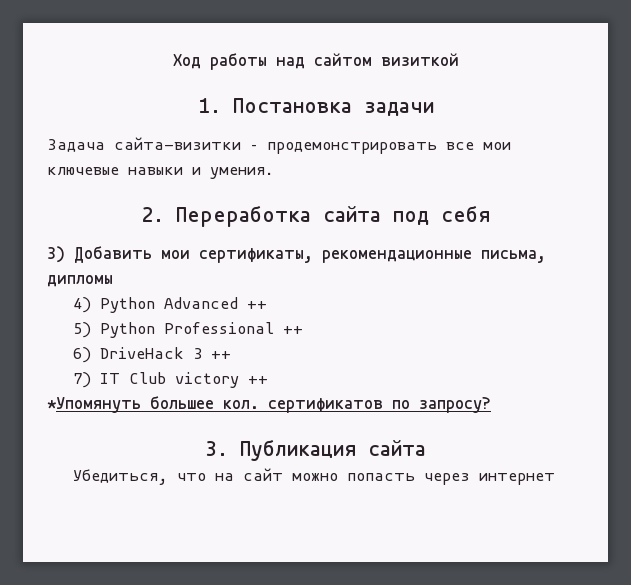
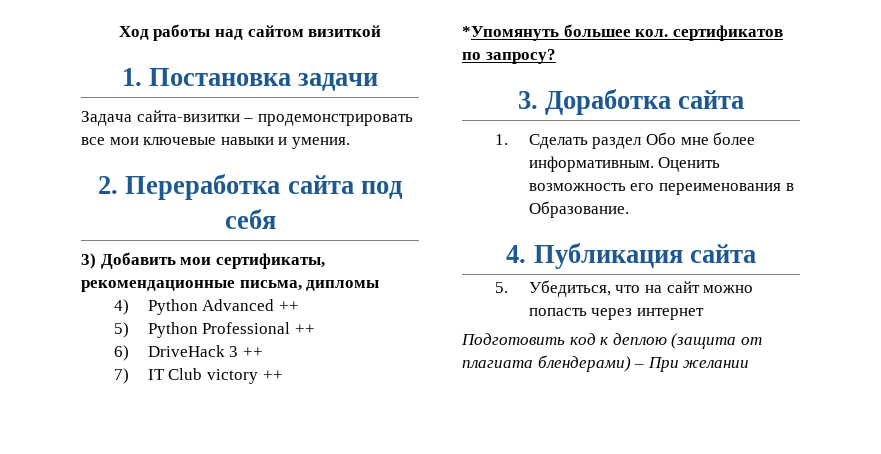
- 3. Публикация сайта
+ 3. Доработка сайта
+ 1. Сделать раздел Обо мне более информативным. Оценить возможность его переименования в Образование.
+ 4. Публикация сайта
- Убедиться, что на сайт можно попасть через интернет
+ 5. Убедиться, что на сайт можно попасть через интернет
+ Подготовить код к деплою (защита от плагиата блендерами) – При желании

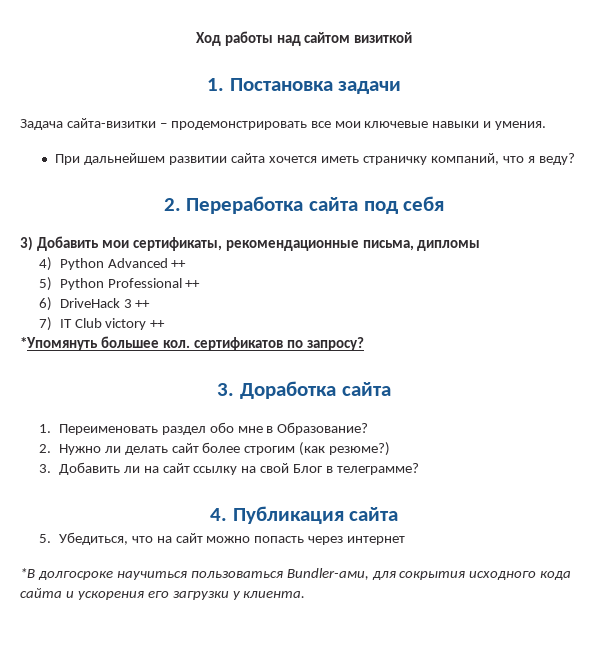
+ При дальнейшем развитии сайта хочется иметь страничку компаний, что я веду?
- 1. Сделать раздел Обо мне более информативным. Оценить возможность его переименования в Образование.
+ 1. Переименовать раздел обо мне в Образование?
+ 2. Нужно ли делать сайт более строгим (как резюме?)
+ 3. Добавить ли на сайт ссылку на свой Блог в телеграмме?
- Подготовить код к деплою (защита от плагиата блендерами) – При желании
+ *В долгосроке научиться пользоваться Bundler-ами, для сокрытия исходного кода сайта и ускорения его загрузки у клиента.

